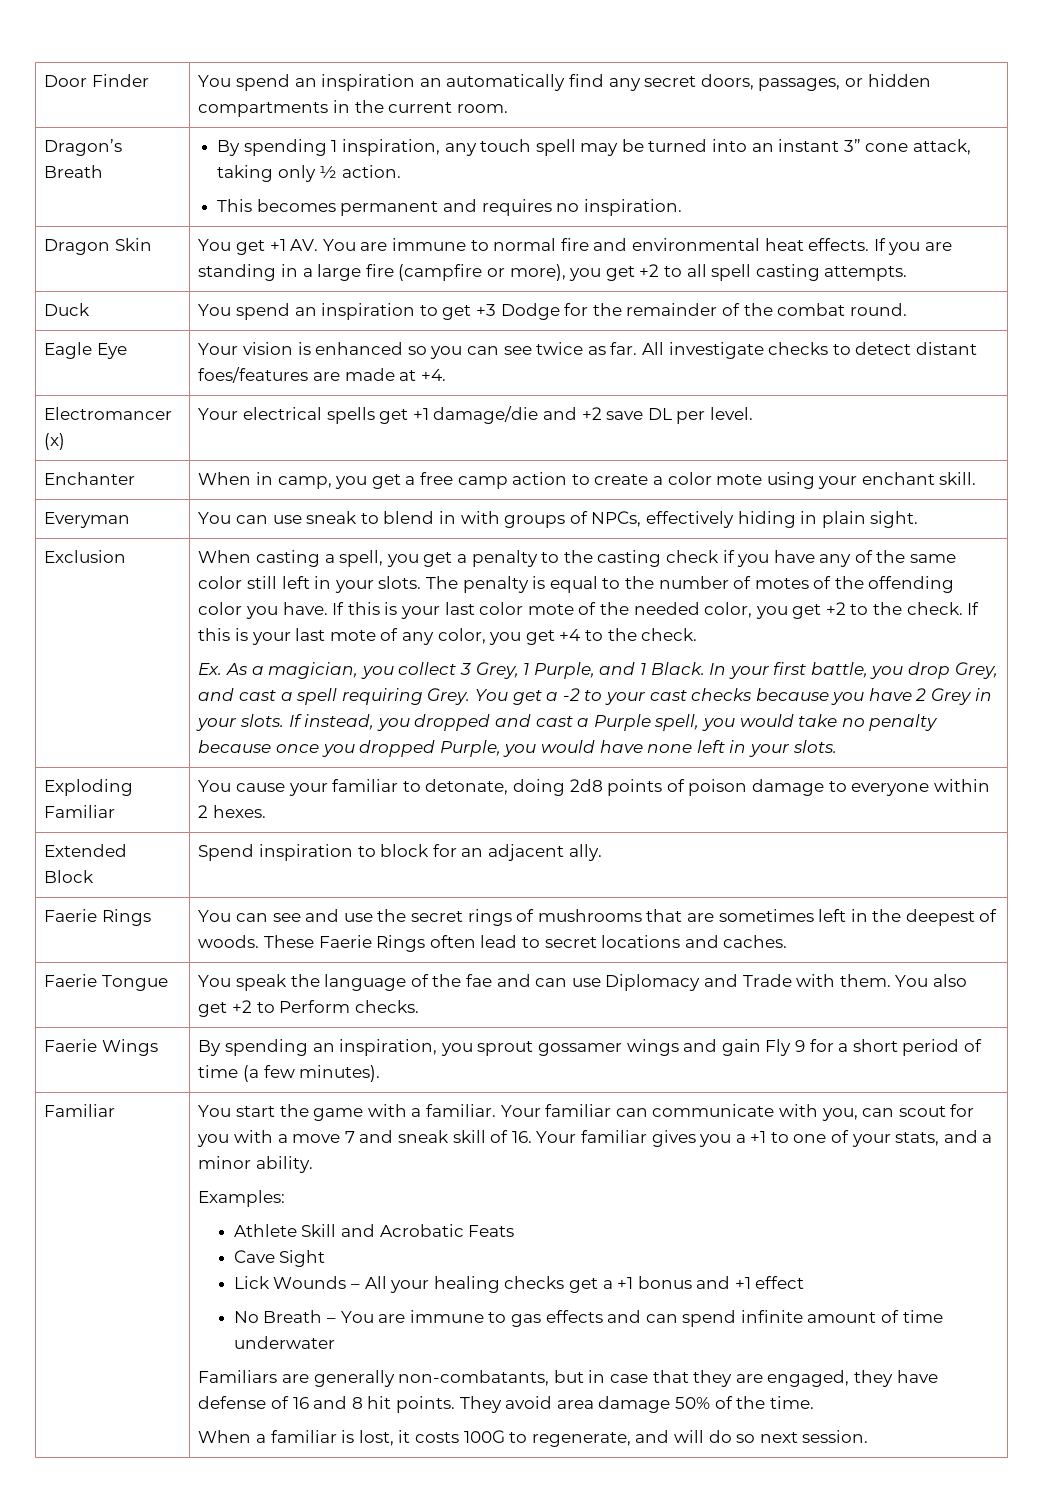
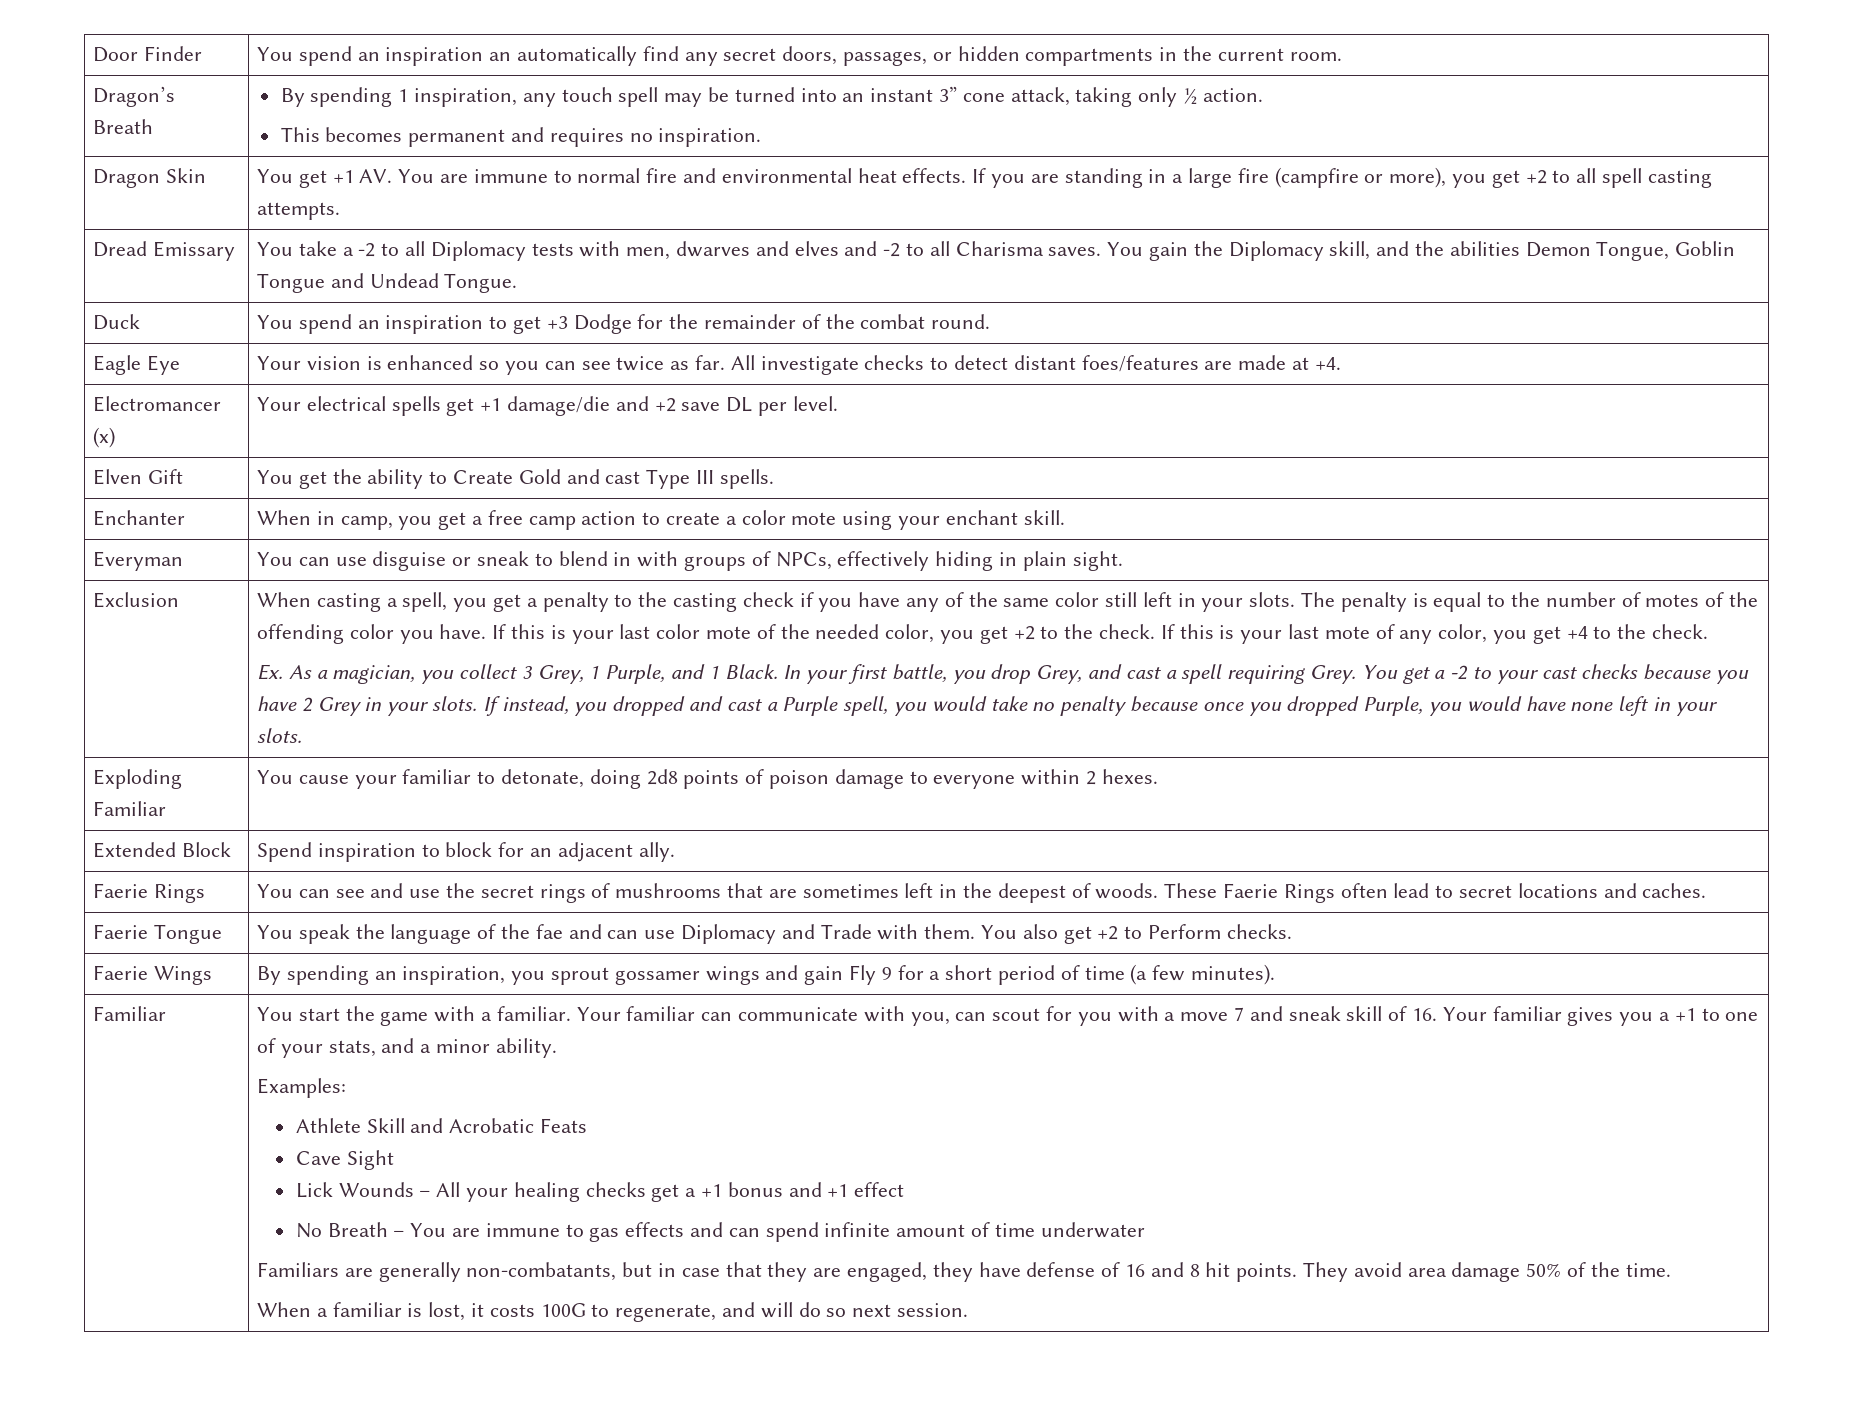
+ Dread Emissary | You take a -2 to all Diplomacy tests with men, dwarves and elves and -2 to all Charisma saves. You gain the Diplomacy skill, and the abilities Demon Tongue, Goblin Tongue and Undead Tongue.
+ Elven Gift | You get the ability to Create Gold and cast Type III spells.
- Everyman | You can use sneak to blend in with groups of NPCs, effectively hiding in plain sight.
+ Everyman | You can use disguise or sneak to blend in with groups of NPCs, effectively hiding in plain sight.

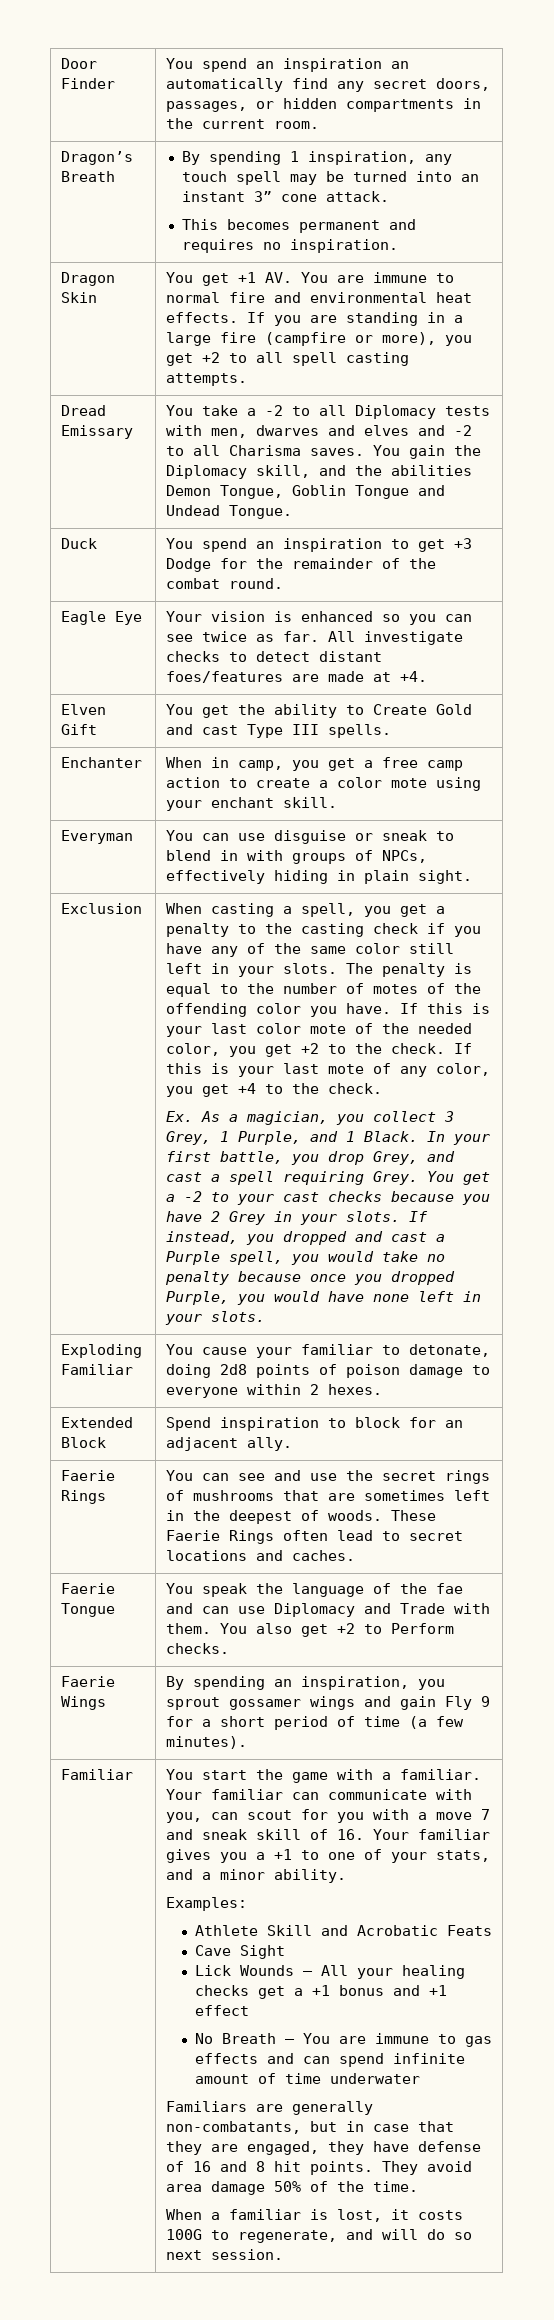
- Dragon’s Breath | By spending 1 inspiration, any touch spell may be turned into an instant 3” cone attack, taking only ½ action.
+ Dragon’s Breath | By spending 1 inspiration, any touch spell may be turned into an instant 3” cone attack.
- Electromancer (x) | Your electrical spells get +1 damage/die and +2 save DL per level.

